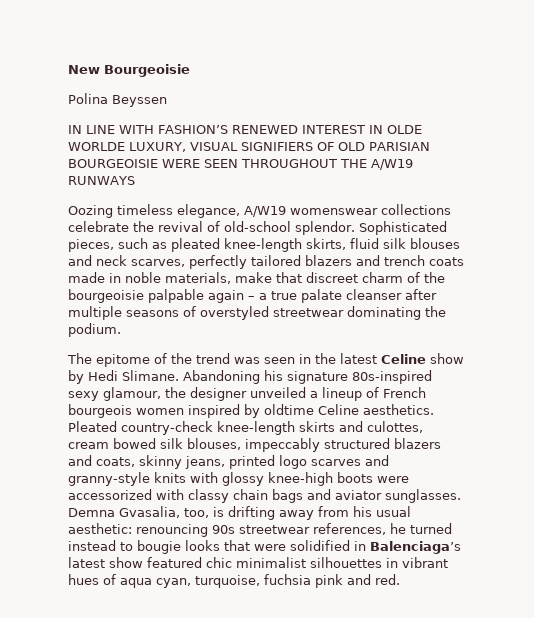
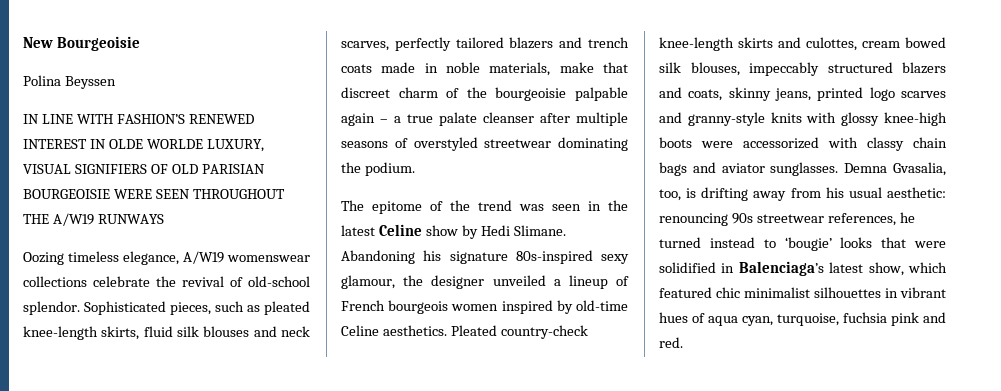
- Abandoning his signature 80s-inspired sexy glamour, the designer unveiled a lineup of French bourgeois women inspired by oldtime Celine aesthetics.
+ Abandoning his signature 80s-inspired sexy glamour, the designer unveiled a lineup of French bourgeois women inspired by old-time Celine aesthetics.
- Demna Gvasalia, too, is drifting away from his usual aesthetic: renouncing 90s streetwear references, he turned instead to bougie looks that were solidified in Balenciaga’s latest show featured chic minimalist silhouettes in vibrant hues of aqua cyan, turquoise, fuchsia pink and red.
+ Demna Gvasalia, too, is drifting away from his usual aesthetic: renouncing 90s streetwear references, he turned instead to ‘bougie’ looks that were solidified in Balenciaga’s latest show, which featured chic minimalist silhouettes in vibrant hues of aqua cyan, turquoise, fuchsia pink and red.

